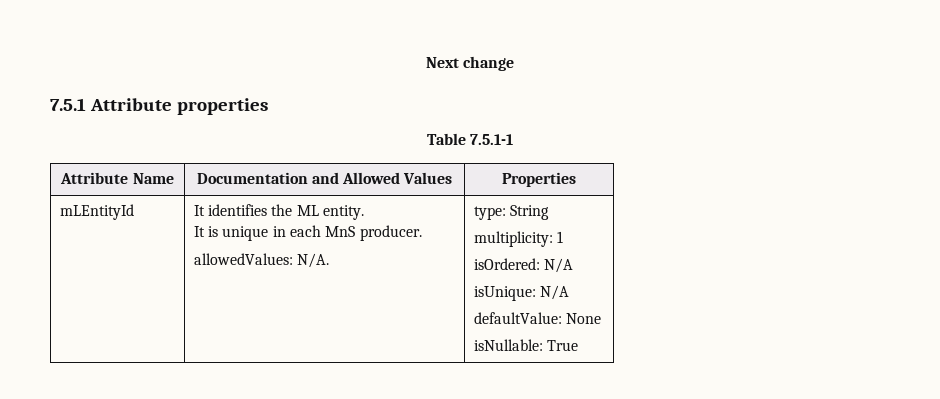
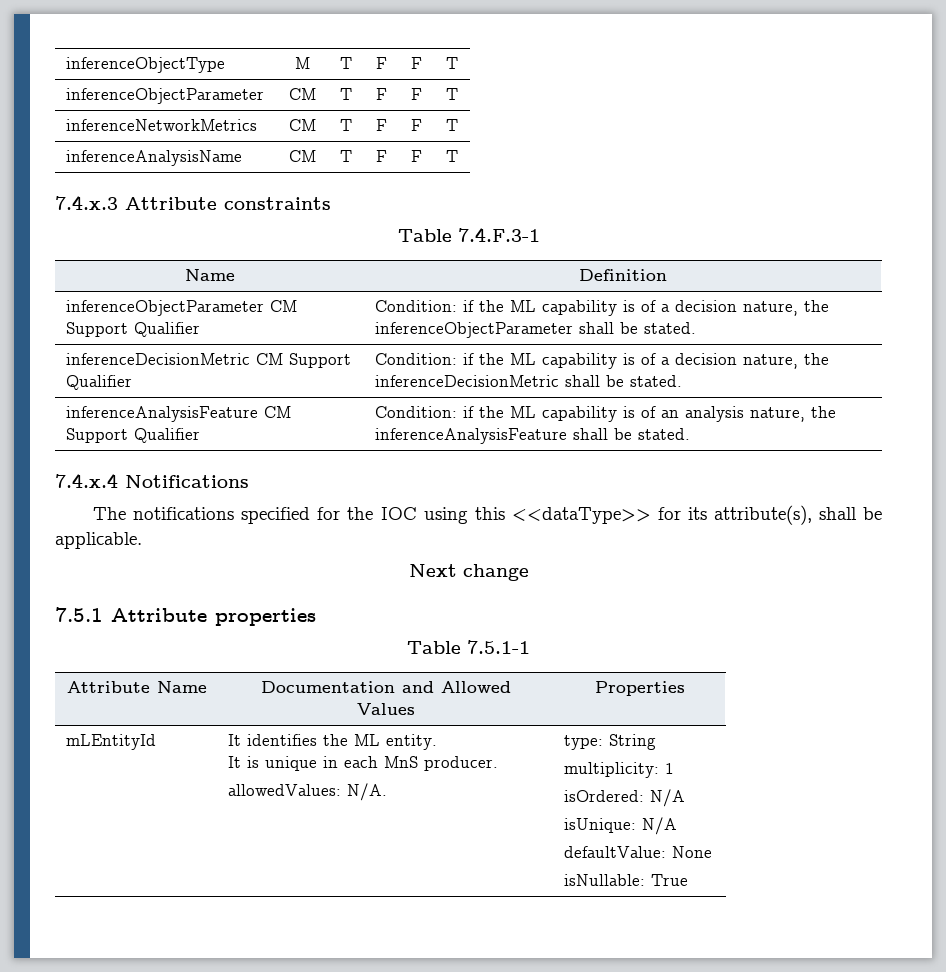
+ inferenceObjectType | M | T | F | F | T
+ inferenceObjectParameter | CM | T | F | F | T
+ inferenceNetworkMetrics | CM | T | F | F | T
+ inferenceAnalysisName | CM | T | F | F | T
+ 7.4.x.3 Attribute constraints
+ Table 7.4.F.3-1
+ Name | Definition
+ inferenceObjectParameter CM Support Qualifier | Condition: if the ML capability is of a decision nature, the inferenceObjectParameter shall be stated.
+ inferenceDecisionMetric CM Support Qualifier | Condition: if the ML capability is of a decision nature, the inferenceDecisionMetric shall be stated.
+ inferenceAnalysisFeature CM Support Qualifier | Condition: if the ML capability is of an analysis nature, the inferenceAnalysisFeature shall be stated.
+ 7.4.x.4 Notifications
+ The notifications specified for the IOC using this <<dataType>> for its attribute(s), shall be applicable.

